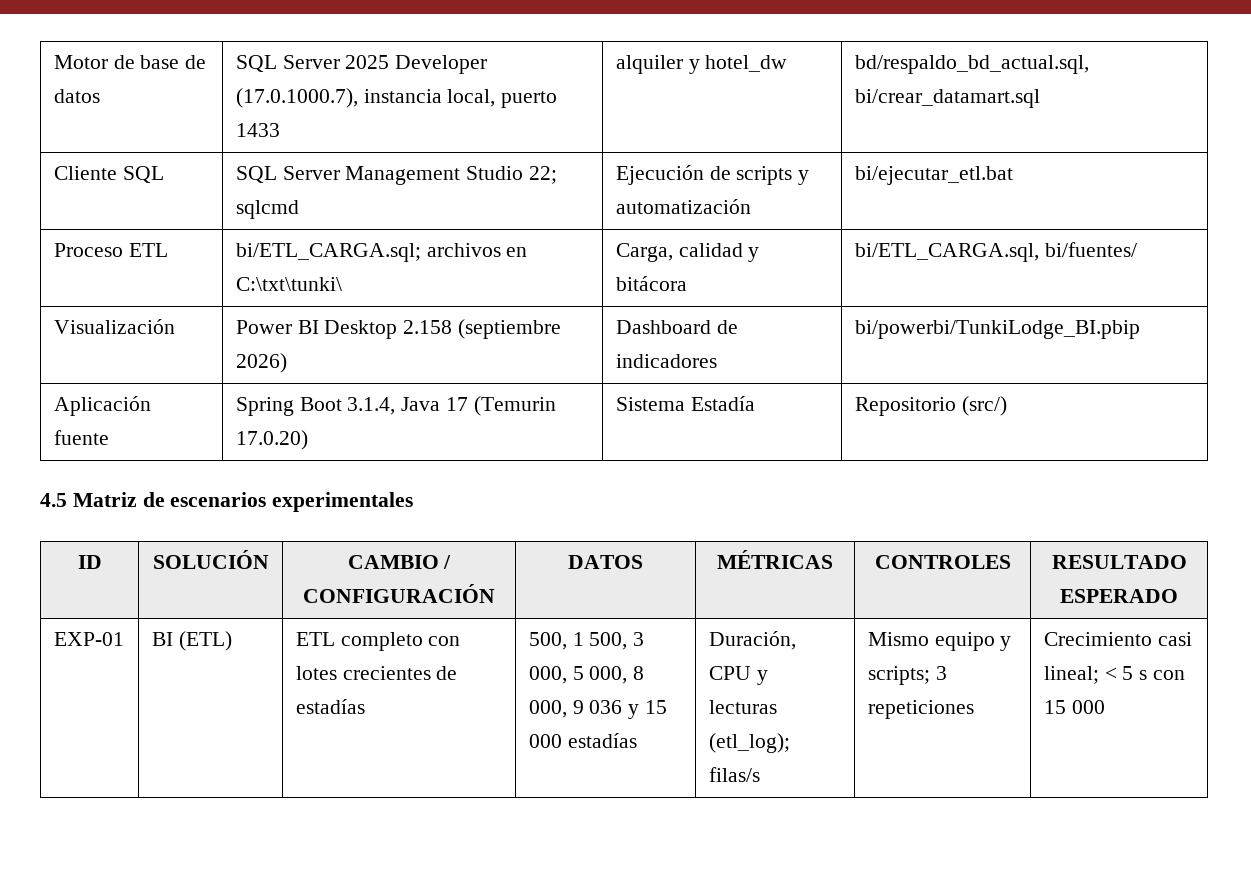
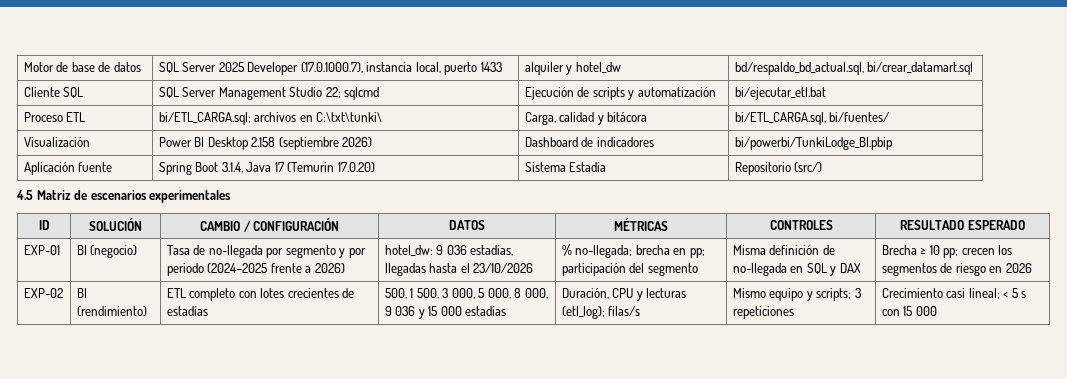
- BI (ETL)
+ BI (negocio) | Tasa de no-llegada por segmento y por periodo (2024–2025 frente a 2026) | hotel_dw: 9 036 estadías, llegadas hasta el 23/10/2026 | % no-llegada; brecha en pp; participación del segmento | Misma definición de no-llegada en SQL y DAX | Brecha ≥ 10 pp; crecen los segmentos de riesgo en 2026
+ EXP-02 | BI (rendimiento)

